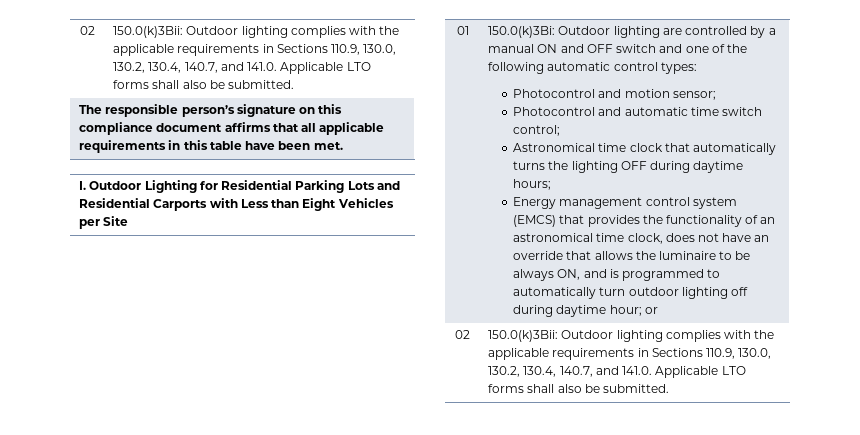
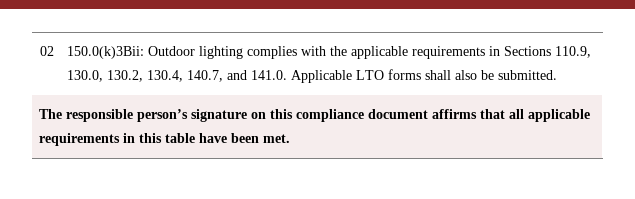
- I. Outdoor Lighting for Residential Parking Lots and Residential Carports with Less than Eight Vehicles per Site
- 01 | 150.0(k)3Bi: Outdoor lighting are controlled by a manual ON and OFF switch and one of the following automatic control types:
- Photocontrol and motion sensor;
- Photocontrol and automatic time switch control;
- Astronomical time clock that automatically turns the lighting OFF during daytime hours;
- Energy management control system (EMCS) that provides the functionality of an astronomical time clock, does not have an override that allows the luminaire to be always ON, and is programmed to automatically turn outdoor lighting off during daytime hour; or
- 02 | 150.0(k)3Bii: Outdoor lighting complies with the applicable requirements in Sections 110.9, 130.0, 130.2, 130.4, 140.7, and 141.0. Applicable LTO forms shall also be submitted.

